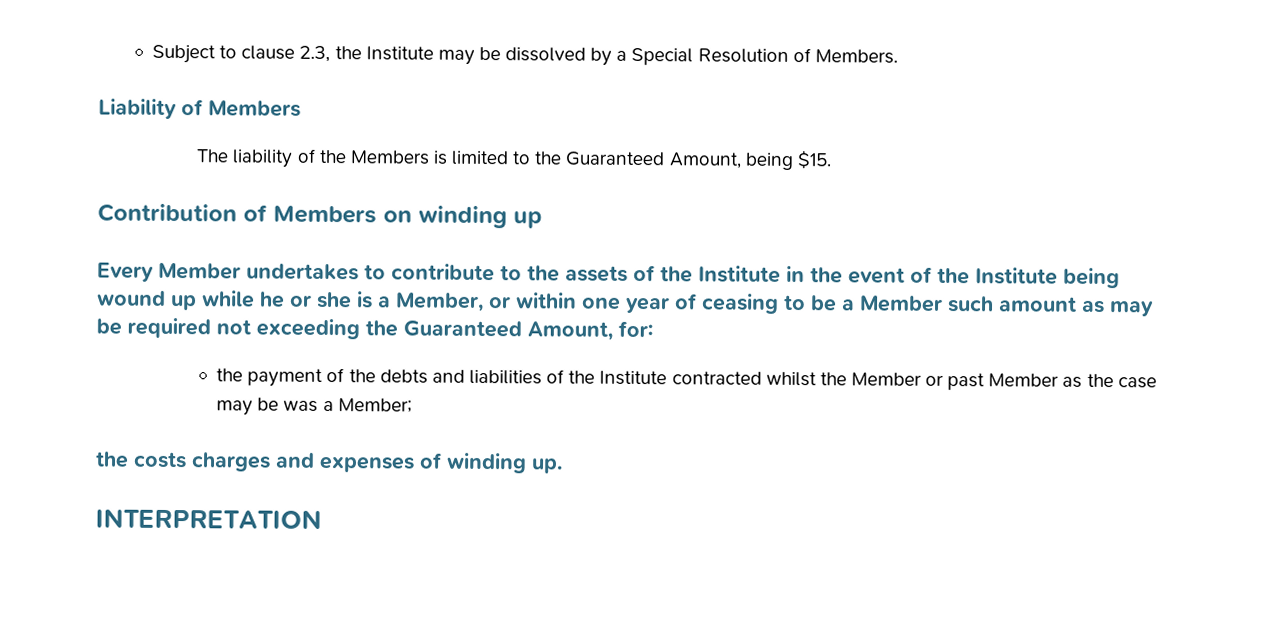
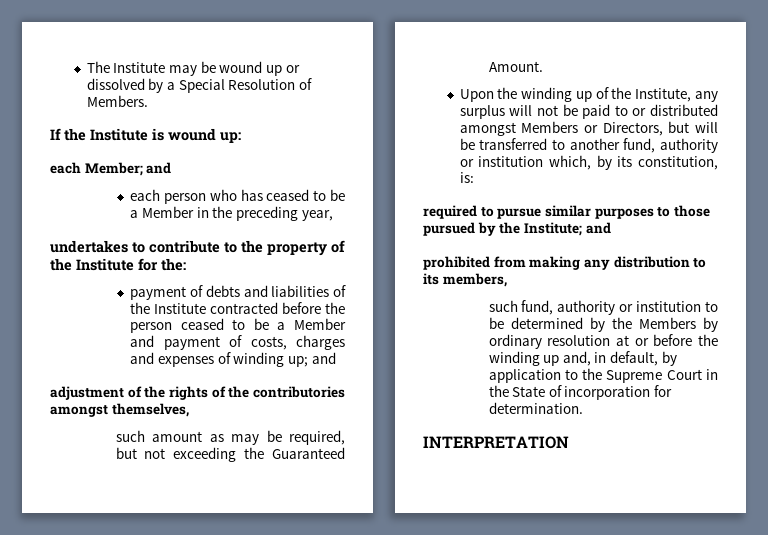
- Subject to clause 2.3, the Institute may be dissolved by a Special Resolution of Members.
+ The Institute may be wound up or dissolved by a Special Resolution of Members.
- Liability of Members
- The liability of the Members is limited to the Guaranteed Amount, being $15.
- Contribution of Members on winding up
- Every Member undertakes to contribute to the assets of the Institute in the event of the Institute being wound up while he or she is a Member, or within one year of ceasing to be a Member such amount as may be required not exceeding the Guaranteed Amount, for:
- the payment of the debts and liabilities of the Institute contracted whilst the Member or past Member as the case may be was a Member;
- the costs charges and expenses of winding up.
+ If the Institute is wound up:
+ each Member; and
+ each person who has ceased to be a Member in the preceding year,
+ undertakes to contribute to the property of the Institute for the:
+ payment of debts and liabilities of the Institute contracted before the person ceased to be a Member and payment of costs, charges and expenses of winding up; and
+ adjustment of the rights of the contributories amongst themselves,
+ such amount as may be required, but not exceeding the Guaranteed Amount.
+ Upon the winding up of the Institute, any surplus will not be paid to or distributed amongst Members or Directors, but will be transferred to another fund, authority or institution which, by its constitution, is:
+ required to pursue similar purposes to those pursued by the Institute; and
+ prohibited from making any distribution to its members,
+ such fund, authority or institution to be determined by the Members by ordinary resolution at or before the winding up and, in default, by application to the Supreme Court in the State of incorporation for determination.

